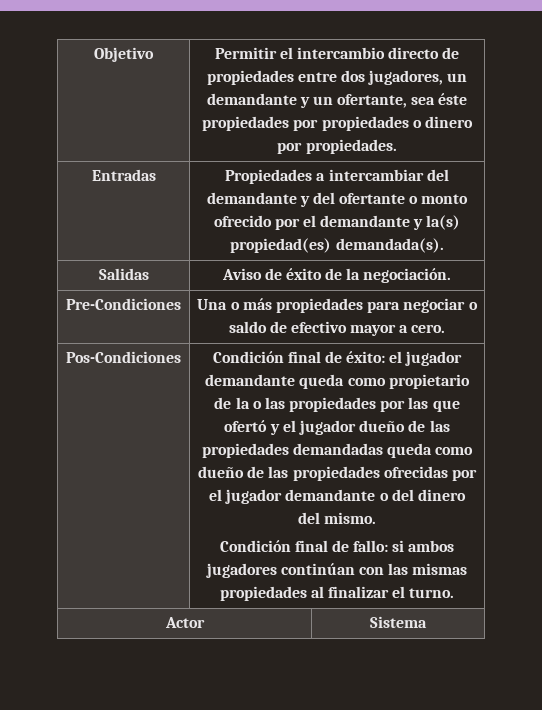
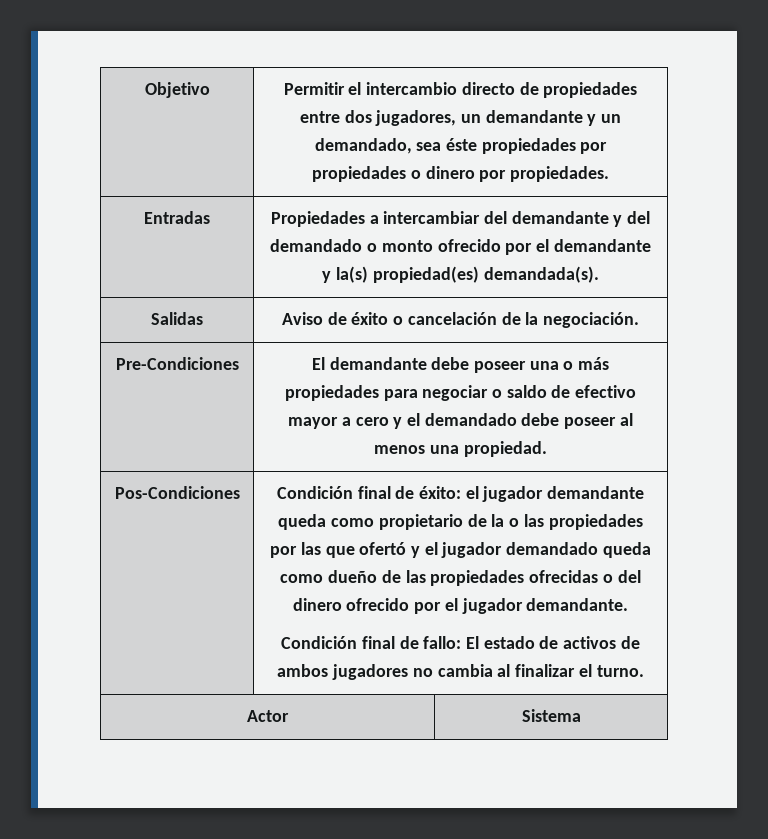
- Objetivo | Permitir el intercambio directo de propiedades entre dos jugadores, un demandante y un ofertante, sea éste propiedades por propiedades o dinero por propiedades.
+ Objetivo | Permitir el intercambio directo de propiedades entre dos jugadores, un demandante y un demandado, sea éste propiedades por propiedades o dinero por propiedades.
- Entradas | Propiedades a intercambiar del demandante y del ofertante o monto ofrecido por el demandante y la(s) propiedad(es) demandada(s).
+ Entradas | Propiedades a intercambiar del demandante y del demandado o monto ofrecido por el demandante y la(s) propiedad(es) demandada(s).
- Salidas | Aviso de éxito de la negociación.
+ Salidas | Aviso de éxito o cancelación de la negociación.
- Pre-Condiciones | Una o más propiedades para negociar o saldo de efectivo mayor a cero.
+ Pre-Condiciones | El demandante debe poseer una o más propiedades para negociar o saldo de efectivo mayor a cero y el demandado debe poseer al menos una propiedad.
- Condición final de éxito: el jugador demandante queda como propietario de la o las propiedades por las que ofertó y el jugador dueño de las propiedades demandadas queda como dueño de las propiedades ofrecidas por el jugador demandante o del dinero del mismo.
- Condición final de fallo: si ambos jugadores continúan con las mismas propiedades al finalizar el turno.
+ Condición final de éxito: el jugador demandante queda como propietario de la o las propiedades por las que ofertó y el jugador demandado queda como dueño de las propiedades ofrecidas o del dinero ofrecido por el jugador demandante.
+ Condición final de fallo: El estado de activos de ambos jugadores no cambia al finalizar el turno.

